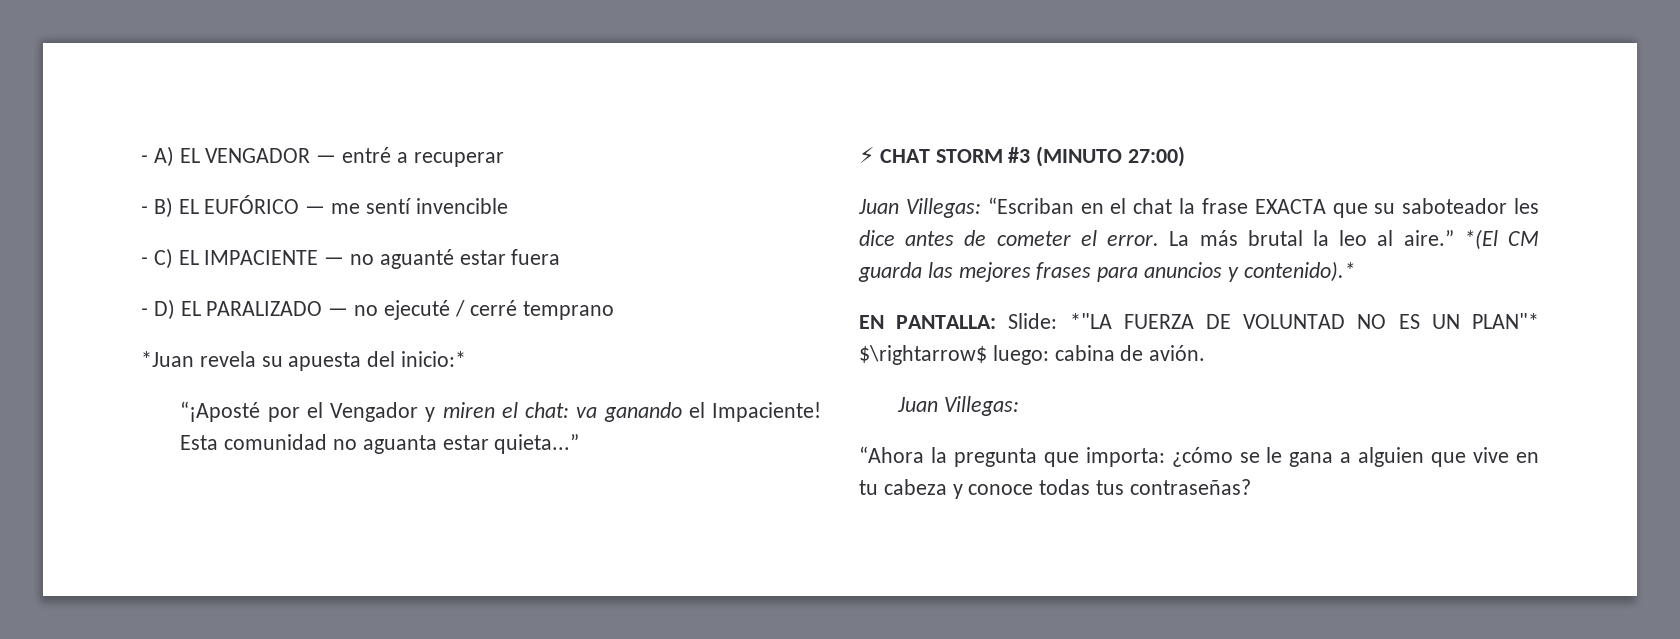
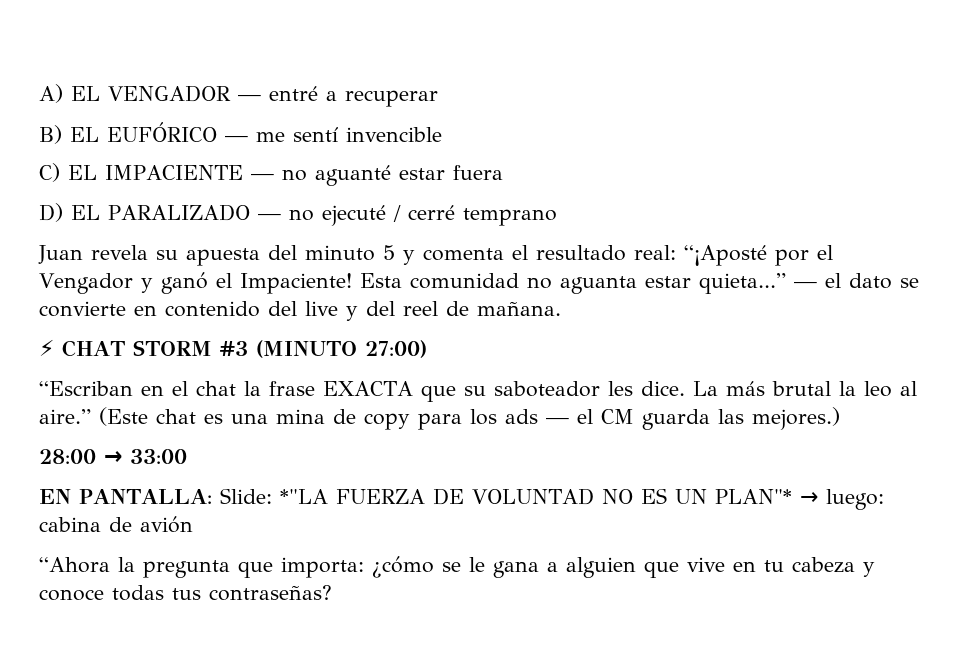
- - A) EL VENGADOR — entré a recuperar
+ A) EL VENGADOR — entré a recuperar
- - B) EL EUFÓRICO — me sentí invencible
+ B) EL EUFÓRICO — me sentí invencible
- - C) EL IMPACIENTE — no aguanté estar fuera
+ C) EL IMPACIENTE — no aguanté estar fuera
- - D) EL PARALIZADO — no ejecuté / cerré temprano
+ D) EL PARALIZADO — no ejecuté / cerré temprano
- *Juan revela su apuesta del inicio:*
- “¡Aposté por el Vengador y miren el chat: va ganando el Impaciente!
+ Juan revela su apuesta del minuto 5 y comenta el resultado real: “¡Aposté por el Vengador y ganó el Impaciente!
+ — el dato se convierte en contenido del live y del reel de mañana.
- Juan Villegas: “Escriban en el chat la frase EXACTA que su saboteador les dice antes de cometer el error.
+ “Escriban en el chat la frase EXACTA que su saboteador les dice.
- *(El CM guarda las mejores frases para anuncios y contenido).*
+ (Este chat es una mina de copy para los ads — el CM guarda las mejores.)
+ 28:00 → 33:00
- EN PANTALLA: Slide: *"LA FUERZA DE VOLUNTAD NO ES UN PLAN"* $\rightarrow$ luego: cabina de avión.
- Juan Villegas:
+ EN PANTALLA: Slide: *"LA FUERZA DE VOLUNTAD NO ES UN PLAN"* → luego: cabina de avión

